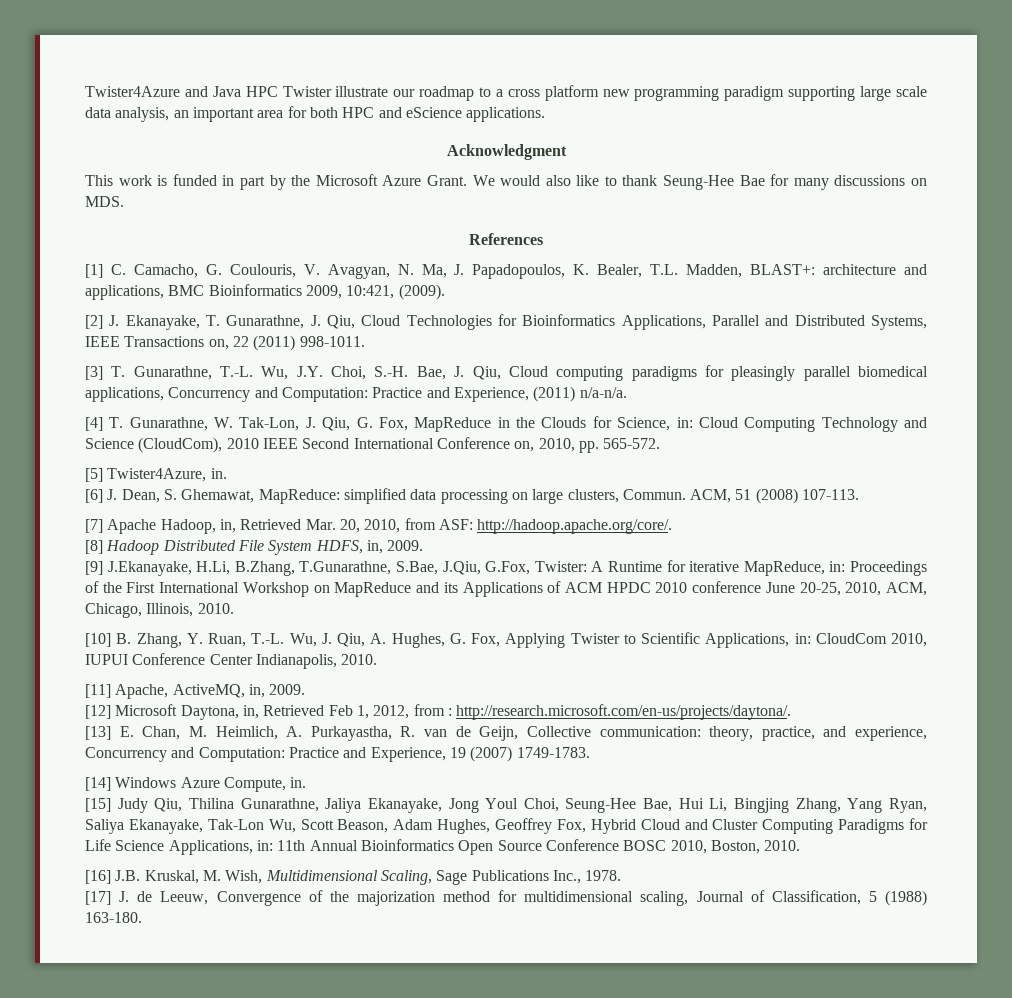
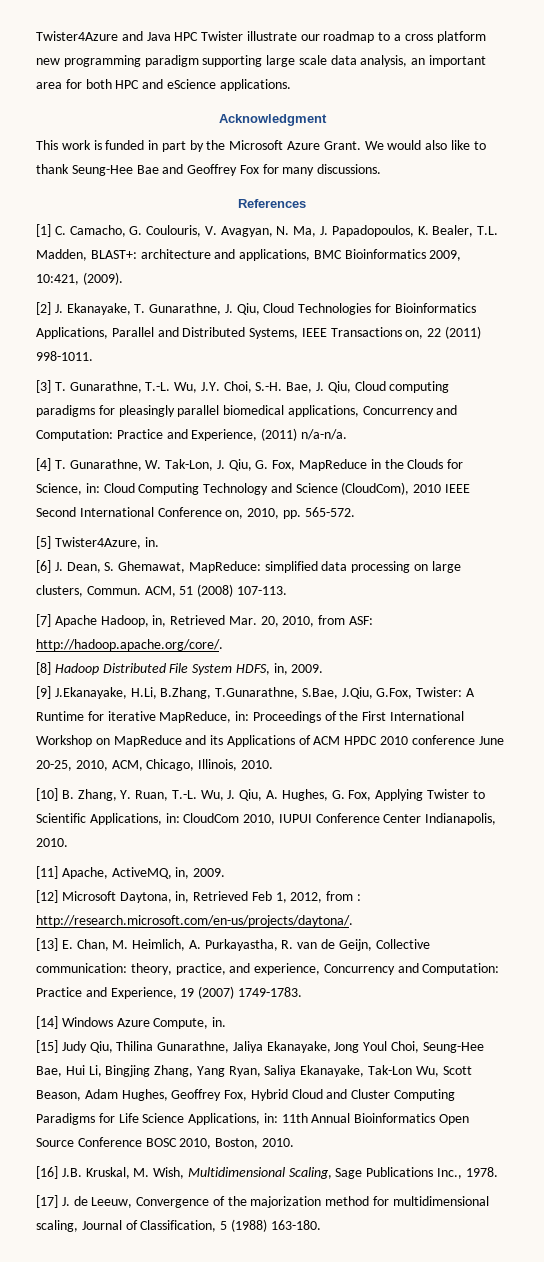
- We would also like to thank Seung-Hee Bae for many discussions on MDS.
+ We would also like to thank Seung-Hee Bae and Geoffrey Fox for many discussions.

